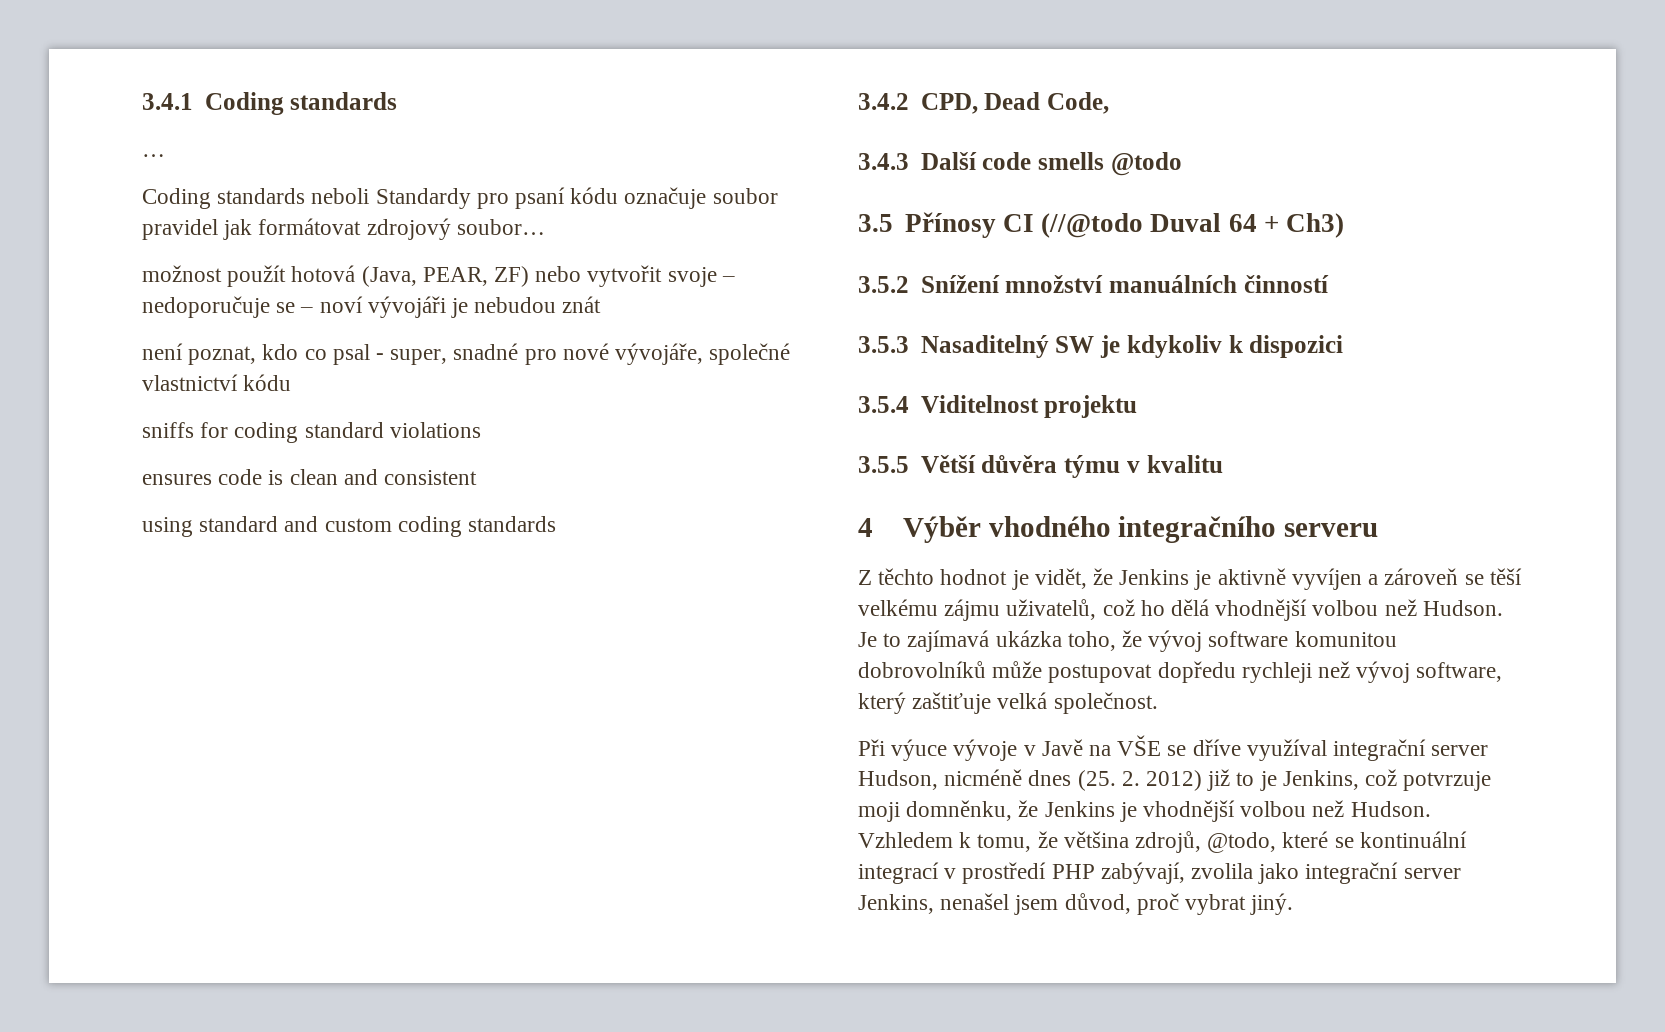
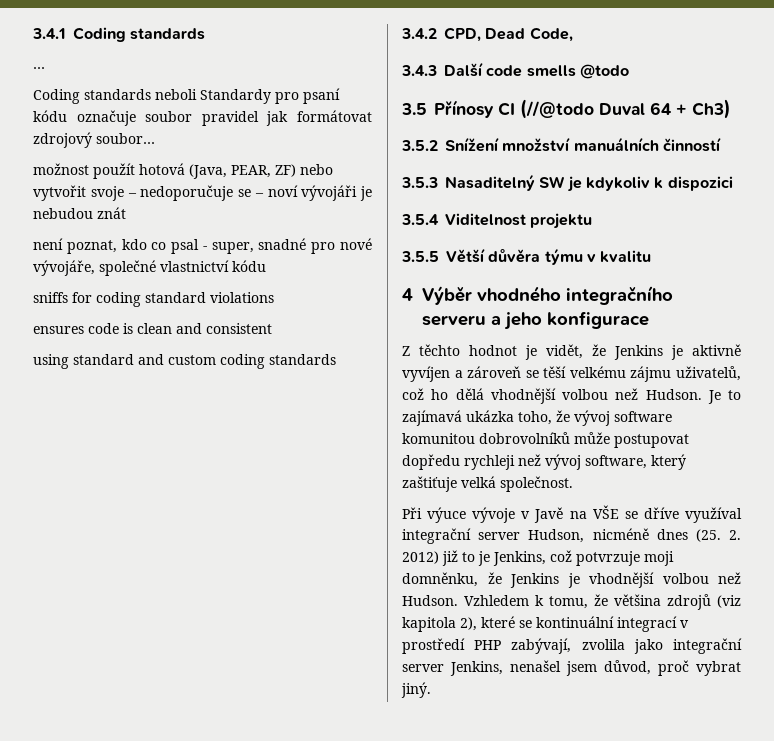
- 4 Výběr vhodného integračního serveru
+ 4 Výběr vhodného integračního serveru a jeho konfigurace
- Vzhledem k tomu, že většina zdrojů, @todo, které se kontinuální integrací v prostředí PHP zabývají, zvolila jako integrační server Jenkins, nenašel jsem důvod, proč vybrat jiný.
+ Vzhledem k tomu, že většina zdrojů (viz kapitola 2), které se kontinuální integrací v prostředí PHP zabývají, zvolila jako integrační server Jenkins, nenašel jsem důvod, proč vybrat jiný.

